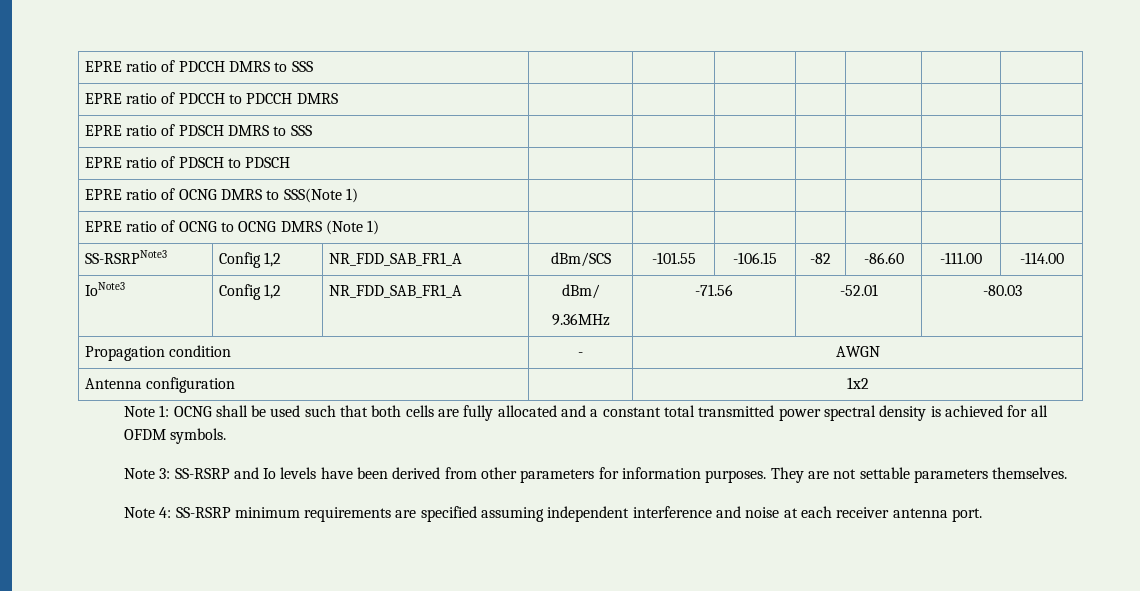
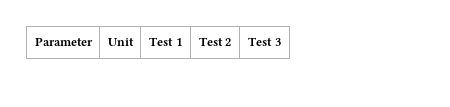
- EPRE ratio of PDCCH DMRS to SSS | | | | | | |
- EPRE ratio of PDCCH to PDCCH DMRS | | | | | | |
- EPRE ratio of PDSCH DMRS to SSS | | | | | | |
- EPRE ratio of PDSCH to PDSCH | | | | | | |
- EPRE ratio of OCNG DMRS to SSS(Note 1) | | | | | | |
- EPRE ratio of OCNG to OCNG DMRS (Note 1) | | | | | | |
- SS-RSRPNote3 | Config 1,2 | NR_FDD_SAB_FR1_A | dBm/SCS | -101.55 | -106.15 | -82 | -86.60 | -111.00 | -114.00
- IoNote3 | Config 1,2 | NR_FDD_SAB_FR1_A | dBm/
- 9.36MHz | -71.56 | -52.01 | -80.03
- Propagation condition | - | AWGN
- Antenna configuration | | 1x2
- Note 1: OCNG shall be used such that both cells are fully allocated and a constant total transmitted power spectral density is achieved for all OFDM symbols.
- Note 3: SS-RSRP and Io levels have been derived from other parameters for information purposes. They are not settable parameters themselves.
- Note 4: SS-RSRP minimum requirements are specified assuming independent interference and noise at each receiver antenna port.
+ Parameter | Unit | Test 1 | Test 2 | Test 3

